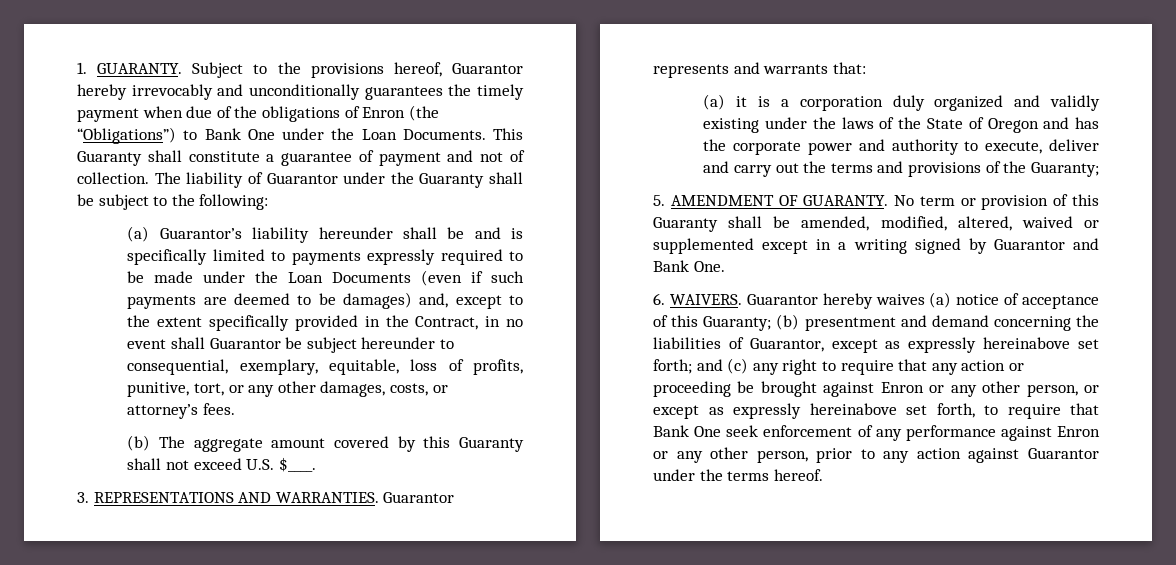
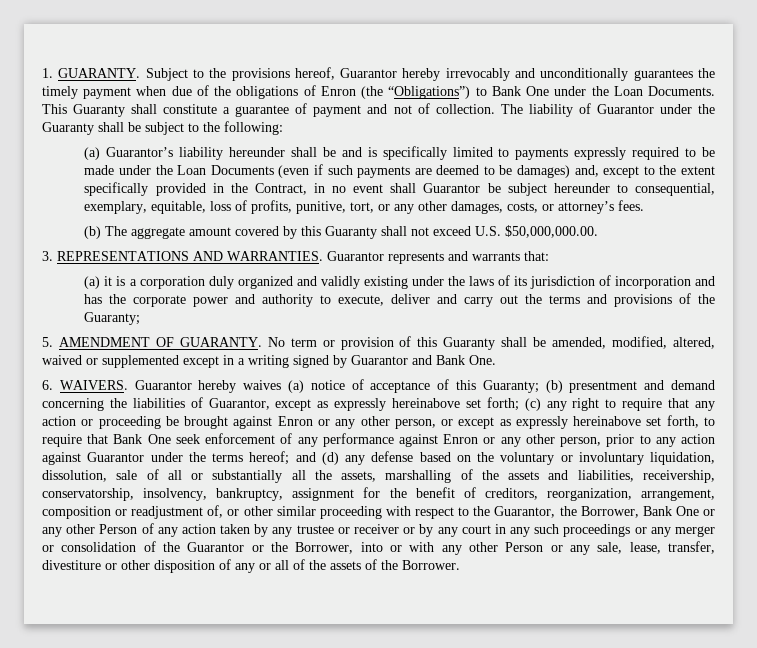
- (b) The aggregate amount covered by this Guaranty shall not exceed U.S. $____.
+ (b) The aggregate amount covered by this Guaranty shall not exceed U.S. $50,000,000.00.
- (a) it is a corporation duly organized and validly existing under the laws of the State of Oregon and has the corporate power and authority to execute, deliver and carry out the terms and provisions of the Guaranty;
+ (a) it is a corporation duly organized and validly existing under the laws of its jurisdiction of incorporation and has the corporate power and authority to execute, deliver and carry out the terms and provisions of the Guaranty;
- and (c) any right to require that any action or proceeding be brought against Enron or any other person, or except as expressly hereinabove set forth, to require that Bank One seek enforcement of any performance against Enron or any other person, prior to any action against Guarantor under the terms hereof.
+ (c) any right to require that any action or proceeding be brought against Enron or any other person, or except as expressly hereinabove set forth, to require that Bank One seek enforcement of any performance against Enron or any other person, prior to any action against Guarantor under the terms hereof; and (d) any defense based on the voluntary or involuntary liquidation, dissolution, sale of all or substantially all the assets, marshalling of the assets and liabilities, receivership, conservatorship, insolvency, bankruptcy, assignment for the benefit of creditors, reorganization, arrangement, composition or readjustment of, or other similar proceeding with respect to the Guarantor, the Borrower, Bank One or any other Person of any action taken by any trustee or receiver or by any court in any such proceedings or any merger or consolidation of the Guarantor or the Borrower, into or with any other Person or any sale, lease, transfer, divestiture or other disposition of any or all of the assets of the Borrower.

